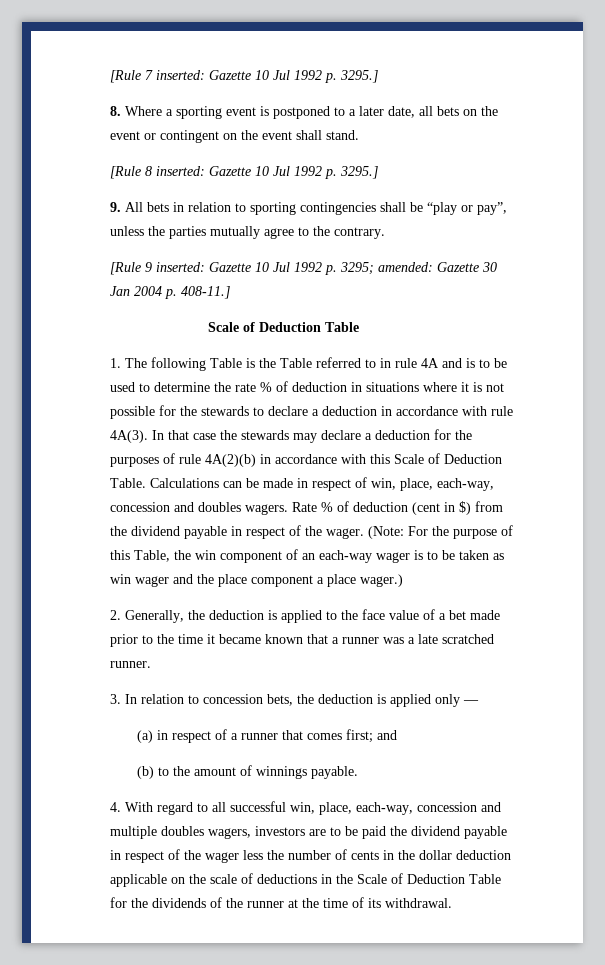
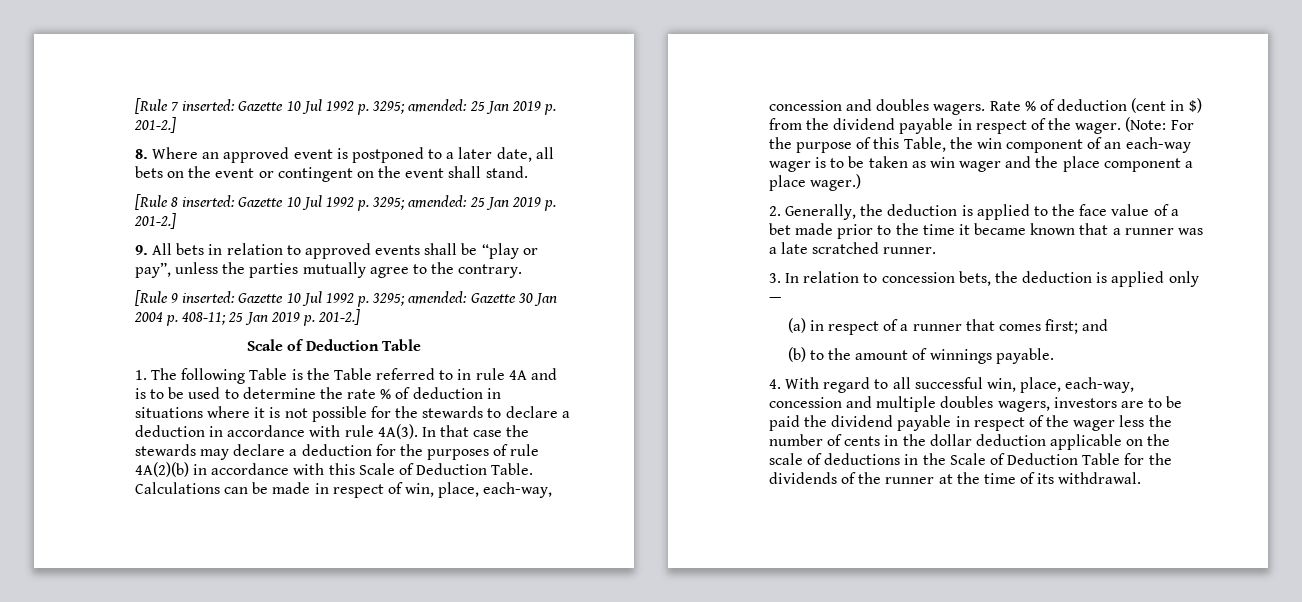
- [Rule 7 inserted: Gazette 10 Jul 1992 p. 3295.]
+ [Rule 7 inserted: Gazette 10 Jul 1992 p. 3295; amended: 25 Jan 2019 p. 201-2.]
- 8. Where a sporting event is postponed to a later date, all bets on the event or contingent on the event shall stand.
+ 8. Where an approved event is postponed to a later date, all bets on the event or contingent on the event shall stand.
- [Rule 8 inserted: Gazette 10 Jul 1992 p. 3295.]
+ [Rule 8 inserted: Gazette 10 Jul 1992 p. 3295; amended: 25 Jan 2019 p. 201-2.]
- 9. All bets in relation to sporting contingencies shall be “play or pay”, unless the parties mutually agree to the contrary.
+ 9. All bets in relation to approved events shall be “play or pay”, unless the parties mutually agree to the contrary.
- [Rule 9 inserted: Gazette 10 Jul 1992 p. 3295; amended: Gazette 30 Jan 2004 p. 408-11.]
+ [Rule 9 inserted: Gazette 10 Jul 1992 p. 3295; amended: Gazette 30 Jan 2004 p. 408-11; 25 Jan 2019 p. 201-2.]

